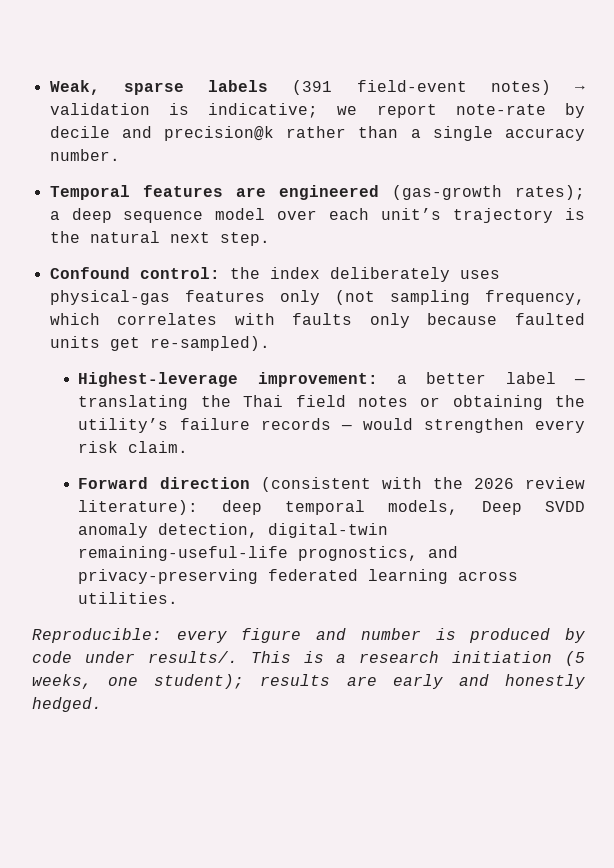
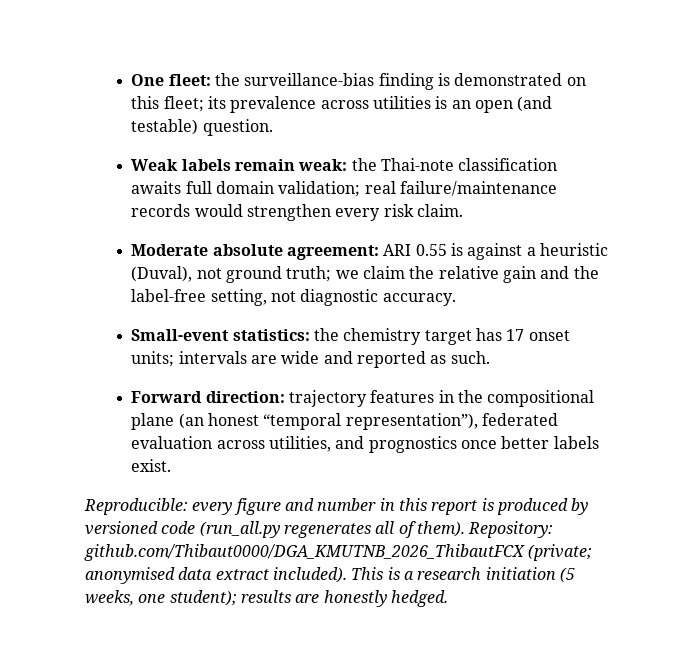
- Weak, sparse labels (391 field-event notes) → validation is indicative; we report note-rate by decile and precision@k rather than a single accuracy number.
- Temporal features are engineered (gas-growth rates); a deep sequence model over each unit’s trajectory is the natural next step.
- Confound control: the index deliberately uses physical-gas features only (not sampling frequency, which correlates with faults only because faulted units get re-sampled).
- Highest-leverage improvement: a better label — translating the Thai field notes or obtaining the utility’s failure records — would strengthen every risk claim.
+ One fleet: the surveillance-bias finding is demonstrated on this fleet; its prevalence across utilities is an open (and testable) question.
+ Weak labels remain weak: the Thai-note classification awaits full domain validation; real failure/maintenance records would strengthen every risk claim.
- Forward direction (consistent with the 2026 review literature): deep temporal models, Deep SVDD anomaly detection, digital-twin remaining-useful-life prognostics, and privacy-preserving federated learning across utilities.
+ Moderate absolute agreement: ARI 0.55 is against a heuristic (Duval), not ground truth; we claim the relative gain and the label-free setting, not diagnostic accuracy.
+ Small-event statistics: the chemistry target has 17 onset units; intervals are wide and reported as such.
+ Forward direction: trajectory features in the compositional plane (an honest “temporal representation”), federated evaluation across utilities, and prognostics once better labels exist.
- Reproducible: every figure and number is produced by code under results/.
+ Reproducible: every figure and number in this report is produced by versioned code (run_all.py regenerates all of them). Repository: github.com/Thibaut0000/DGA_KMUTNB_2026_ThibautFCX (private; anonymised data extract included).
- This is a research initiation (5 weeks, one student); results are early and honestly hedged.
+ This is a research initiation (5 weeks, one student); results are honestly hedged.

